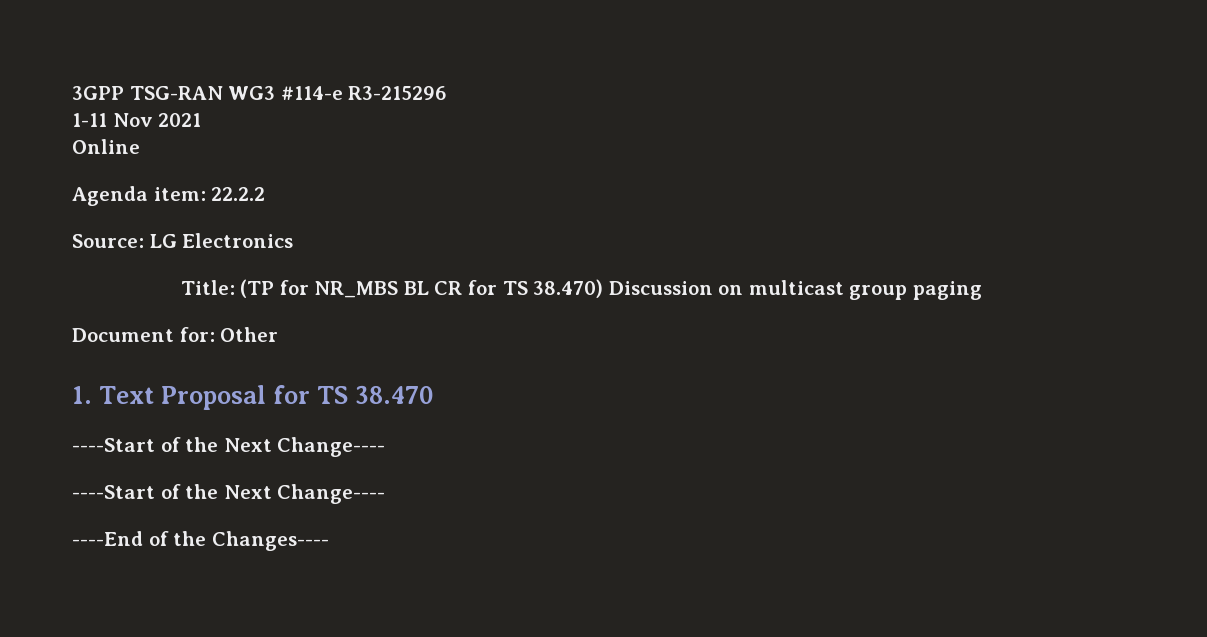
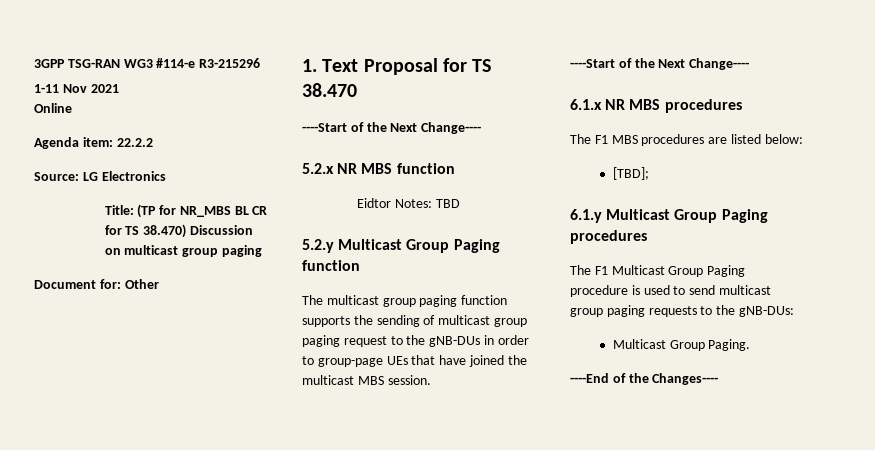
  1. Text Proposal for TS 38.470
  ----Start of the Next Change----
+ 5.2.x NR MBS function
+ Eidtor Notes: TBD
+ 5.2.y Multicast Group Paging function
+ The multicast group paging function supports the sending of multicast group paging request to the gNB-DUs in order to group-page UEs that have joined the multicast MBS session.
  ----Start of the Next Change----
+ 6.1.x NR MBS procedures
+ The F1 MBS procedures are listed below:
+ [TBD];
+ 6.1.y Multicast Group Paging procedures
+ The F1 Multicast Group Paging procedure is used to send multicast group paging requests to the gNB-DUs:
+ Multicast Group Paging.

